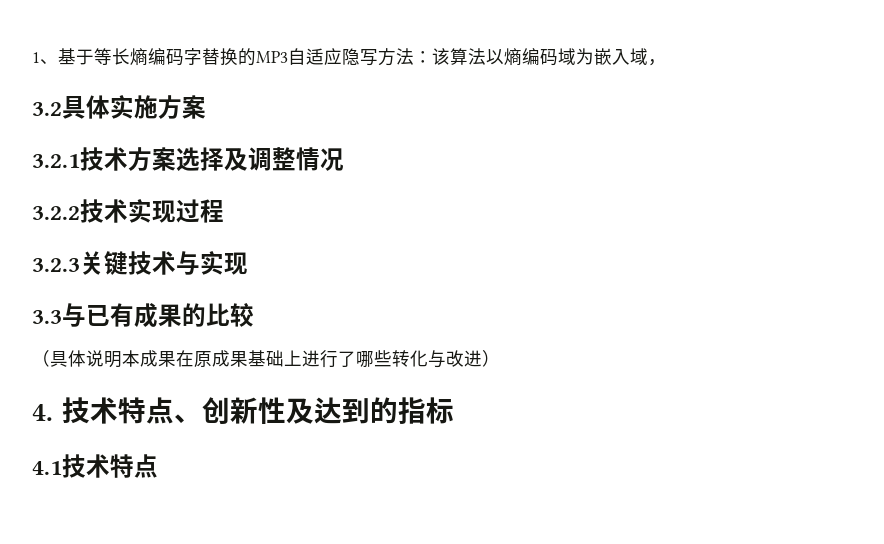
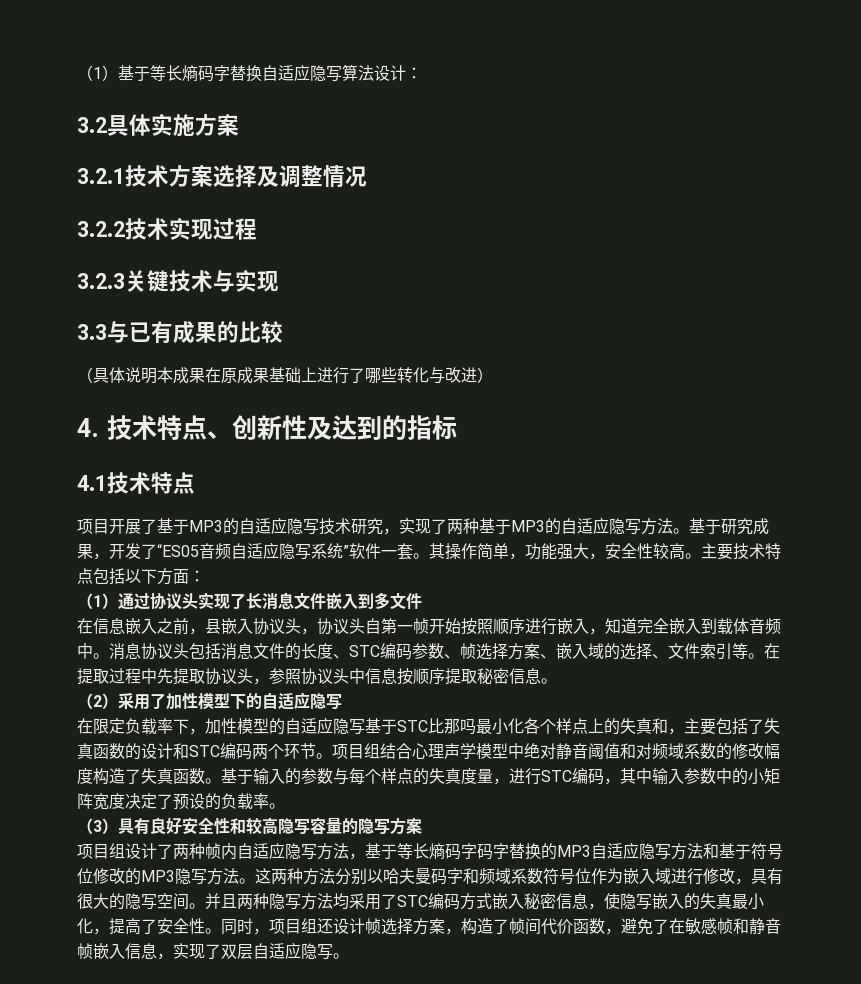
- 1、基于等长熵编码字替换的MP3自适应隐写方法：该算法以熵编码域为嵌入域，
+ （1）基于等长熵码字替换自适应隐写算法设计：
+ 项目开展了基于MP3的自适应隐写技术研究，实现了两种基于MP3的自适应隐写方法。基于研究成果，开发了“ES05音频自适应隐写系统”软件一套。其操作简单，功能强大，安全性较高。主要技术特点包括以下方面：
+ （1）通过协议头实现了长消息文件嵌入到多文件
+ 在信息嵌入之前，县嵌入协议头，协议头自第一帧开始按照顺序进行嵌入，知道完全嵌入到载体音频中。消息协议头包括消息文件的长度、STC编码参数、帧选择方案、嵌入域的选择、文件索引等。在提取过程中先提取协议头，参照协议头中信息按顺序提取秘密信息。
+ （2）采用了加性模型下的自适应隐写
+ 在限定负载率下，加性模型的自适应隐写基于STC比那吗最小化各个样点上的失真和，主要包括了失真函数的设计和STC编码两个环节。项目组结合心理声学模型中绝对静音阈值和对频域系数的修改幅度构造了失真函数。基于输入的参数与每个样点的失真度量，进行STC编码，其中输入参数中的小矩阵宽度决定了预设的负载率。
+ （3）具有良好安全性和较高隐写容量的隐写方案
+ 项目组设计了两种帧内自适应隐写方法，基于等长熵码字码字替换的MP3自适应隐写方法和基于符号位修改的MP3隐写方法。这两种方法分别以哈夫曼码字和频域系数符号位作为嵌入域进行修改，具有很大的隐写空间。并且两种隐写方法均采用了STC编码方式嵌入秘密信息，使隐写嵌入的失真最小化，提高了安全性。同时，项目组还设计帧选择方案，构造了帧间代价函数，避免了在敏感帧和静音帧嵌入信息，实现了双层自适应隐写。

